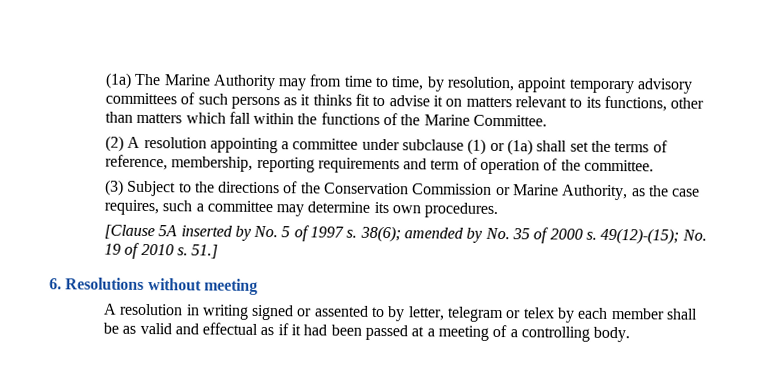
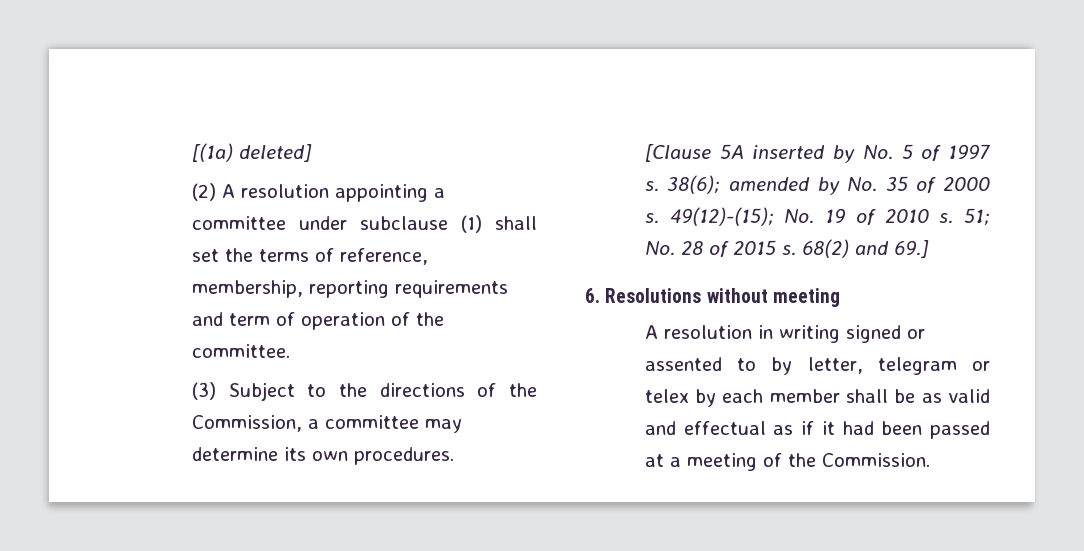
- (1a) The Marine Authority may from time to time, by resolution, appoint temporary advisory committees of such persons as it thinks fit to advise it on matters relevant to its functions, other than matters which fall within the functions of the Marine Committee.
+ [(1a) deleted]
- (2) A resolution appointing a committee under subclause (1) or (1a) shall set the terms of reference, membership, reporting requirements and term of operation of the committee.
+ (2) A resolution appointing a committee under subclause (1) shall set the terms of reference, membership, reporting requirements and term of operation of the committee.
- (3) Subject to the directions of the Conservation Commission or Marine Authority, as the case requires, such a committee may determine its own procedures.
+ (3) Subject to the directions of the Commission, a committee may determine its own procedures.
- 51.]
+ 51; No. 28 of 2015 s. 68(2) and 69.]
- A resolution in writing signed or assented to by letter, telegram or telex by each member shall be as valid and effectual as if it had been passed at a meeting of a controlling body.
+ A resolution in writing signed or assented to by letter, telegram or telex by each member shall be as valid and effectual as if it had been passed at a meeting of the Commission.

